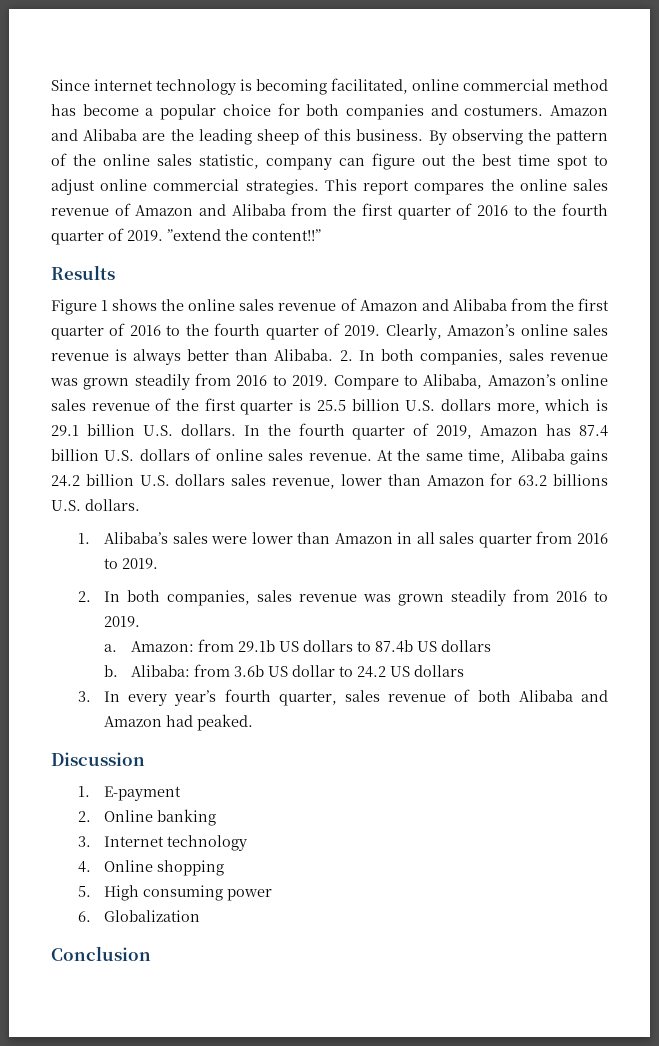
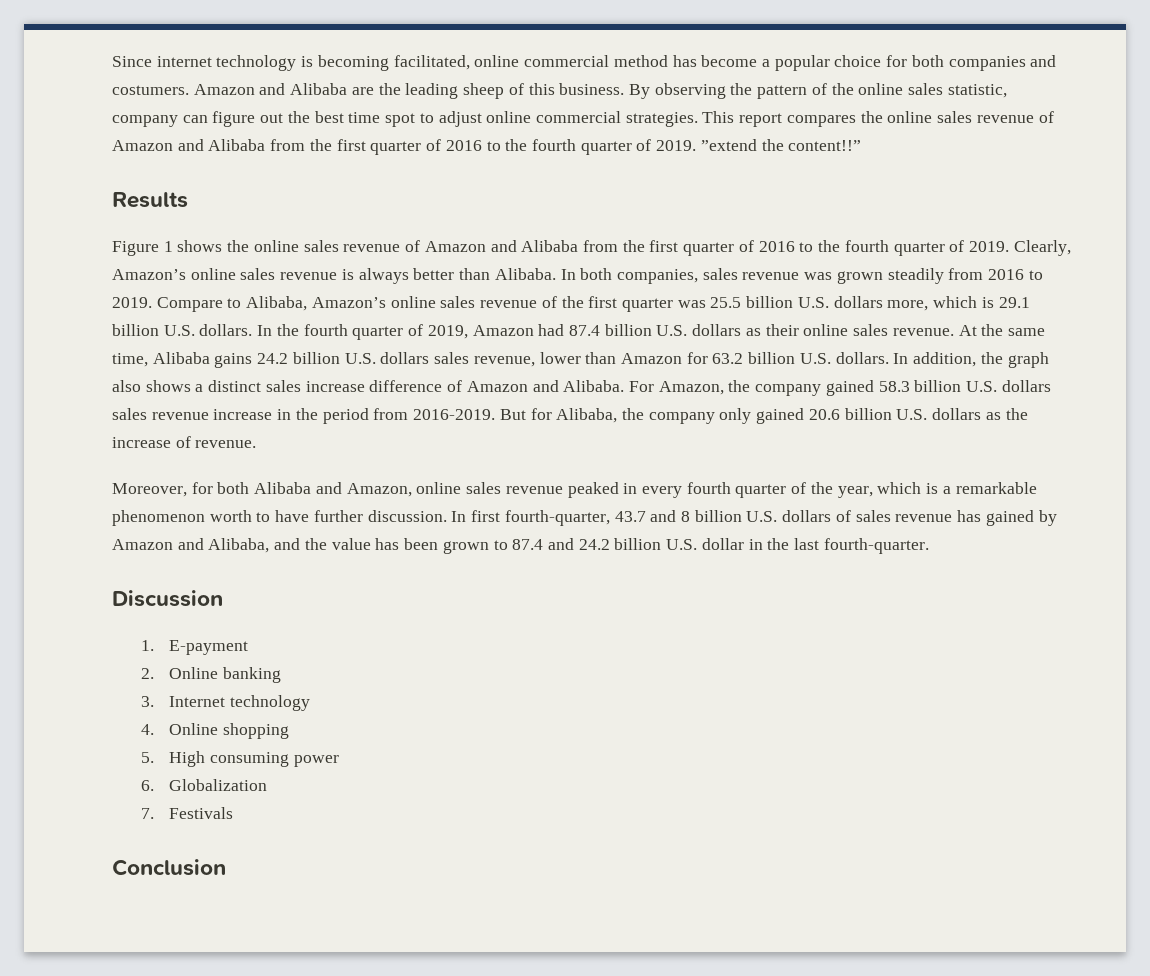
- Clearly, Amazon’s online sales revenue is always better than Alibaba. 2. In both companies, sales revenue was grown steadily from 2016 to 2019.
+ Clearly, Amazon’s online sales revenue is always better than Alibaba. In both companies, sales revenue was grown steadily from 2016 to 2019.
- Compare to Alibaba, Amazon’s online sales revenue of the first quarter is 25.5 billion U.S. dollars more, which is 29.1 billion U.S. dollars.
+ Compare to Alibaba, Amazon’s online sales revenue of the first quarter was 25.5 billion U.S. dollars more, which is 29.1 billion U.S. dollars.
- In the fourth quarter of 2019, Amazon has 87.4 billion U.S. dollars of online sales revenue.
+ In the fourth quarter of 2019, Amazon had 87.4 billion U.S. dollars as their online sales revenue.
- At the same time, Alibaba gains 24.2 billion U.S. dollars sales revenue, lower than Amazon for 63.2 billions U.S. dollars.
- 1. Alibaba’s sales were lower than Amazon in all sales quarter from 2016 to 2019.
- 2. In both companies, sales revenue was grown steadily from 2016 to 2019.
- a. Amazon: from 29.1b US dollars to 87.4b US dollars
- b. Alibaba: from 3.6b US dollar to 24.2 US dollars
- 3. In every year’s fourth quarter, sales revenue of both Alibaba and Amazon had peaked.
+ At the same time, Alibaba gains 24.2 billion U.S. dollars sales revenue, lower than Amazon for 63.2 billion U.S. dollars. In addition, the graph also shows a distinct sales increase difference of Amazon and Alibaba. For Amazon, the company gained 58.3 billion U.S. dollars sales revenue increase in the period from 2016-2019. But for Alibaba, the company only gained 20.6 billion U.S. dollars as the increase of revenue.
+ Moreover, for both Alibaba and Amazon, online sales revenue peaked in every fourth quarter of the year, which is a remarkable phenomenon worth to have further discussion. In first fourth-quarter, 43.7 and 8 billion U.S. dollars of sales revenue has gained by Amazon and Alibaba, and the value has been grown to 87.4 and 24.2 billion U.S. dollar in the last fourth-quarter.
+ 7. Festivals

